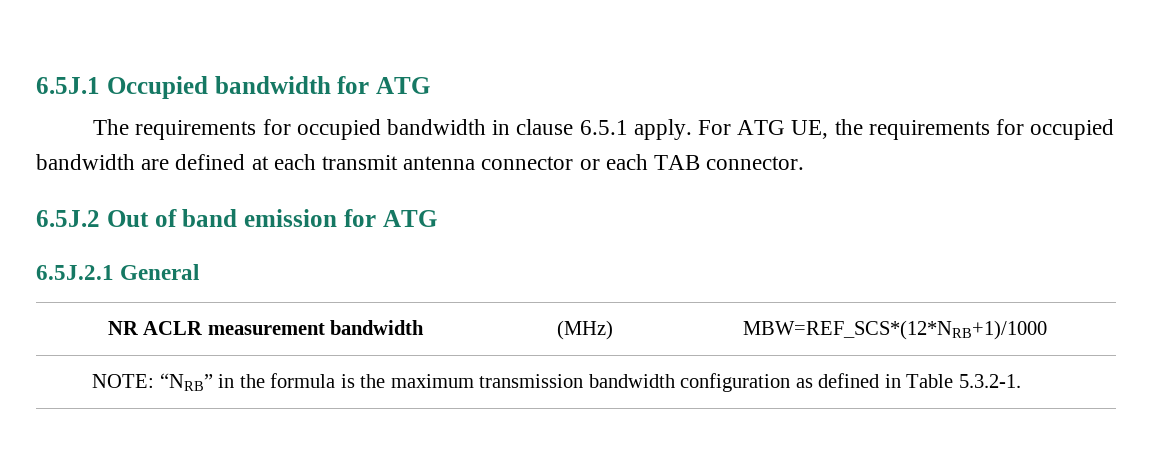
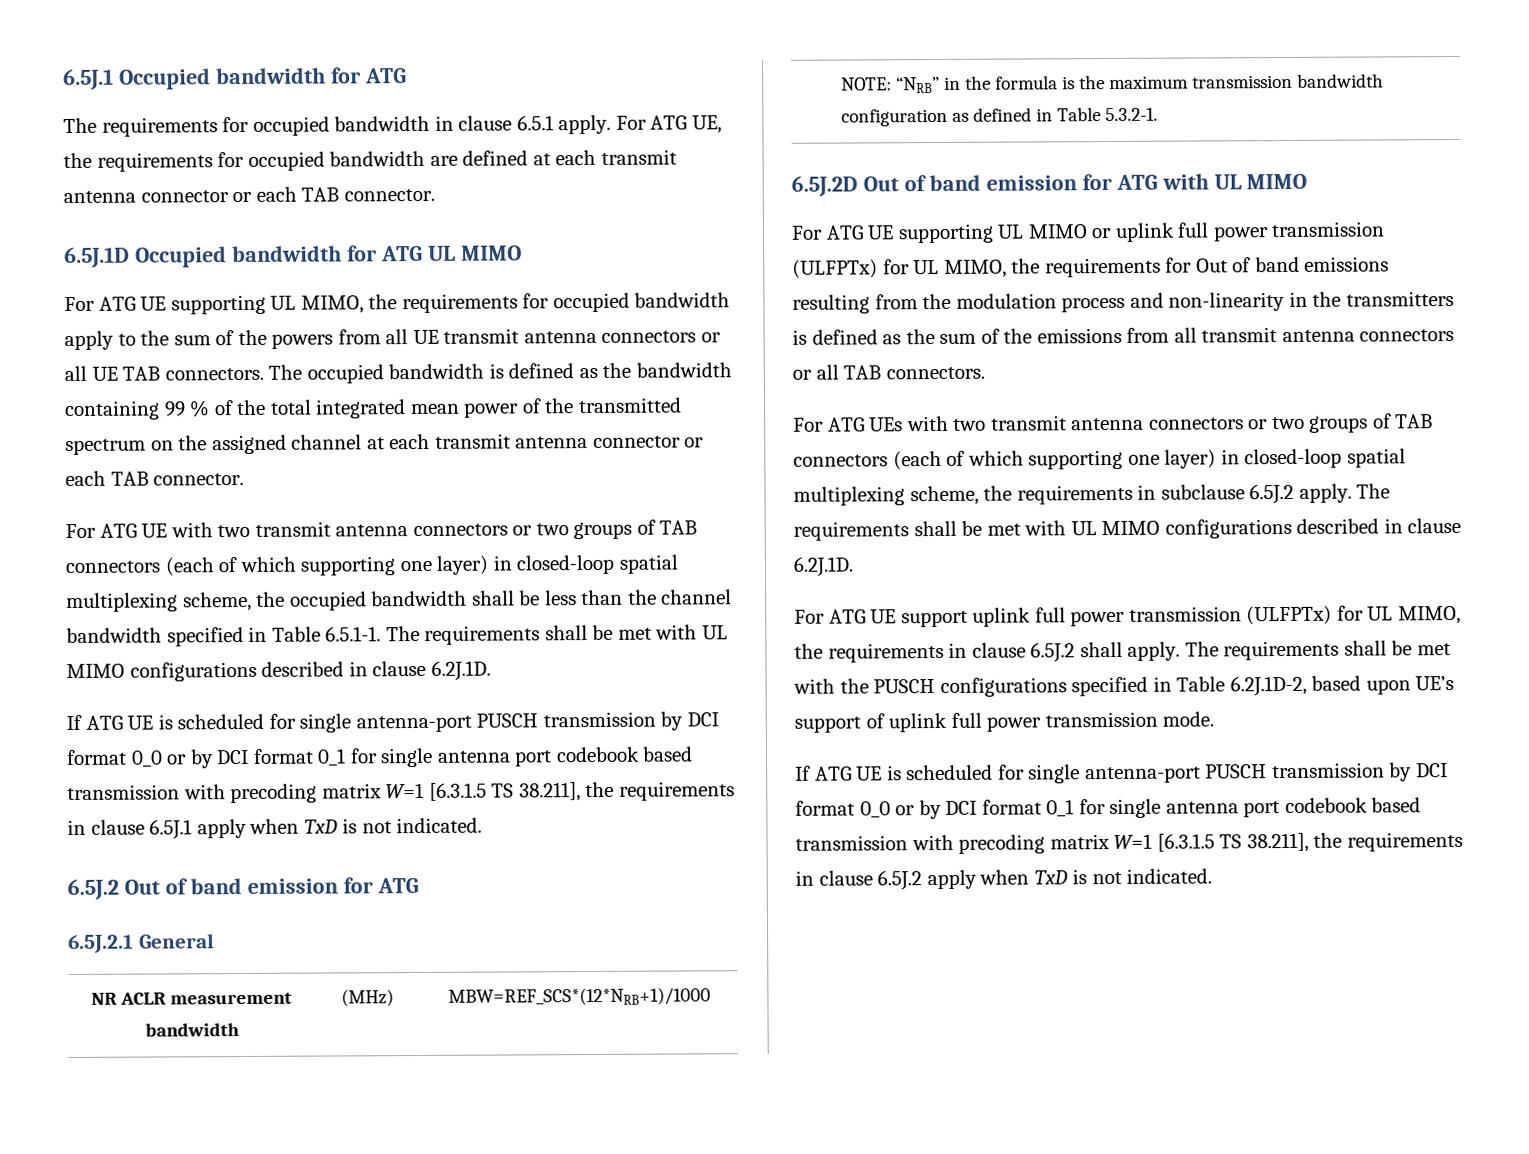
+ 6.5J.1D Occupied bandwidth for ATG UL MIMO
+ For ATG UE supporting UL MIMO, the requirements for occupied bandwidth apply to the sum of the powers from all UE transmit antenna connectors or all UE TAB connectors. The occupied bandwidth is defined as the bandwidth containing 99 % of the total integrated mean power of the transmitted spectrum on the assigned channel at each transmit antenna connector or each TAB connector.
+ For ATG UE with two transmit antenna connectors or two groups of TAB connectors (each of which supporting one layer) in closed-loop spatial multiplexing scheme, the occupied bandwidth shall be less than the channel bandwidth specified in Table 6.5.1-1. The requirements shall be met with UL MIMO configurations described in clause 6.2J.1D.
+ If ATG UE is scheduled for single antenna-port PUSCH transmission by DCI format 0_0 or by DCI format 0_1 for single antenna port codebook based transmission with precoding matrix W=1 [6.3.1.5 TS 38.211], the requirements in clause 6.5J.1 apply when TxD is not indicated.
+ 6.5J.2D Out of band emission for ATG with UL MIMO
+ For ATG UE supporting UL MIMO or uplink full power transmission (ULFPTx) for UL MIMO, the requirements for Out of band emissions resulting from the modulation process and non-linearity in the transmitters is defined as the sum of the emissions from all transmit antenna connectors or all TAB connectors.
+ For ATG UEs with two transmit antenna connectors or two groups of TAB connectors (each of which supporting one layer) in closed-loop spatial multiplexing scheme, the requirements in subclause 6.5J.2 apply. The requirements shall be met with UL MIMO configurations described in clause 6.2J.1D.
+ For ATG UE support uplink full power transmission (ULFPTx) for UL MIMO, the requirements in clause 6.5J.2 shall apply. The requirements shall be met with the PUSCH configurations specified in Table 6.2J.1D-2, based upon UE’s support of uplink full power transmission mode.
+ If ATG UE is scheduled for single antenna-port PUSCH transmission by DCI format 0_0 or by DCI format 0_1 for single antenna port codebook based transmission with precoding matrix W=1 [6.3.1.5 TS 38.211], the requirements in clause 6.5J.2 apply when TxD is not indicated.

